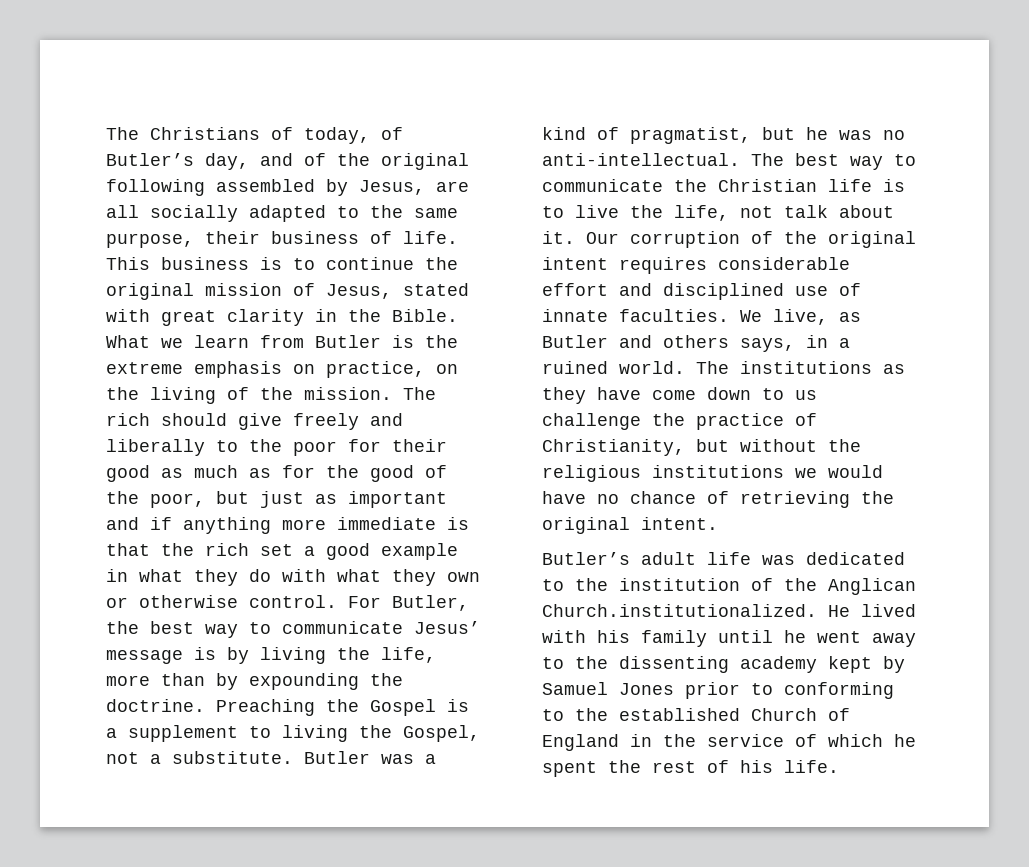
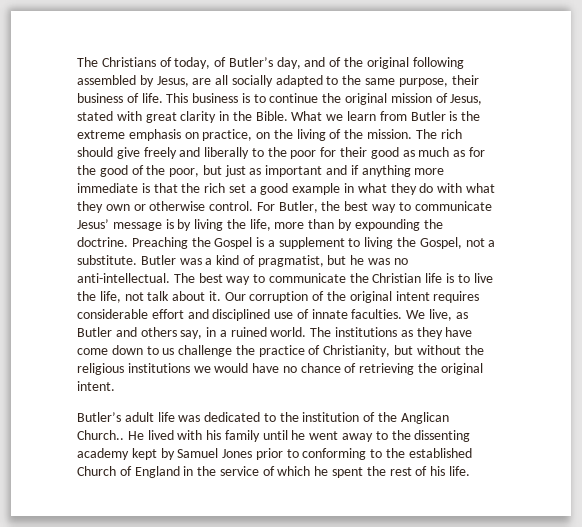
- We live, as Butler and others says, in a ruined world.
+ We live, as Butler and others say, in a ruined world.
- Butler’s adult life was dedicated to the institution of the Anglican Church.institutionalized. He lived with his family until he went away to the dissenting academy kept by Samuel Jones prior to conforming to the established Church of England in the service of which he spent the rest of his life.
+ Butler’s adult life was dedicated to the institution of the Anglican Church.. He lived with his family until he went away to the dissenting academy kept by Samuel Jones prior to conforming to the established Church of England in the service of which he spent the rest of his life.

